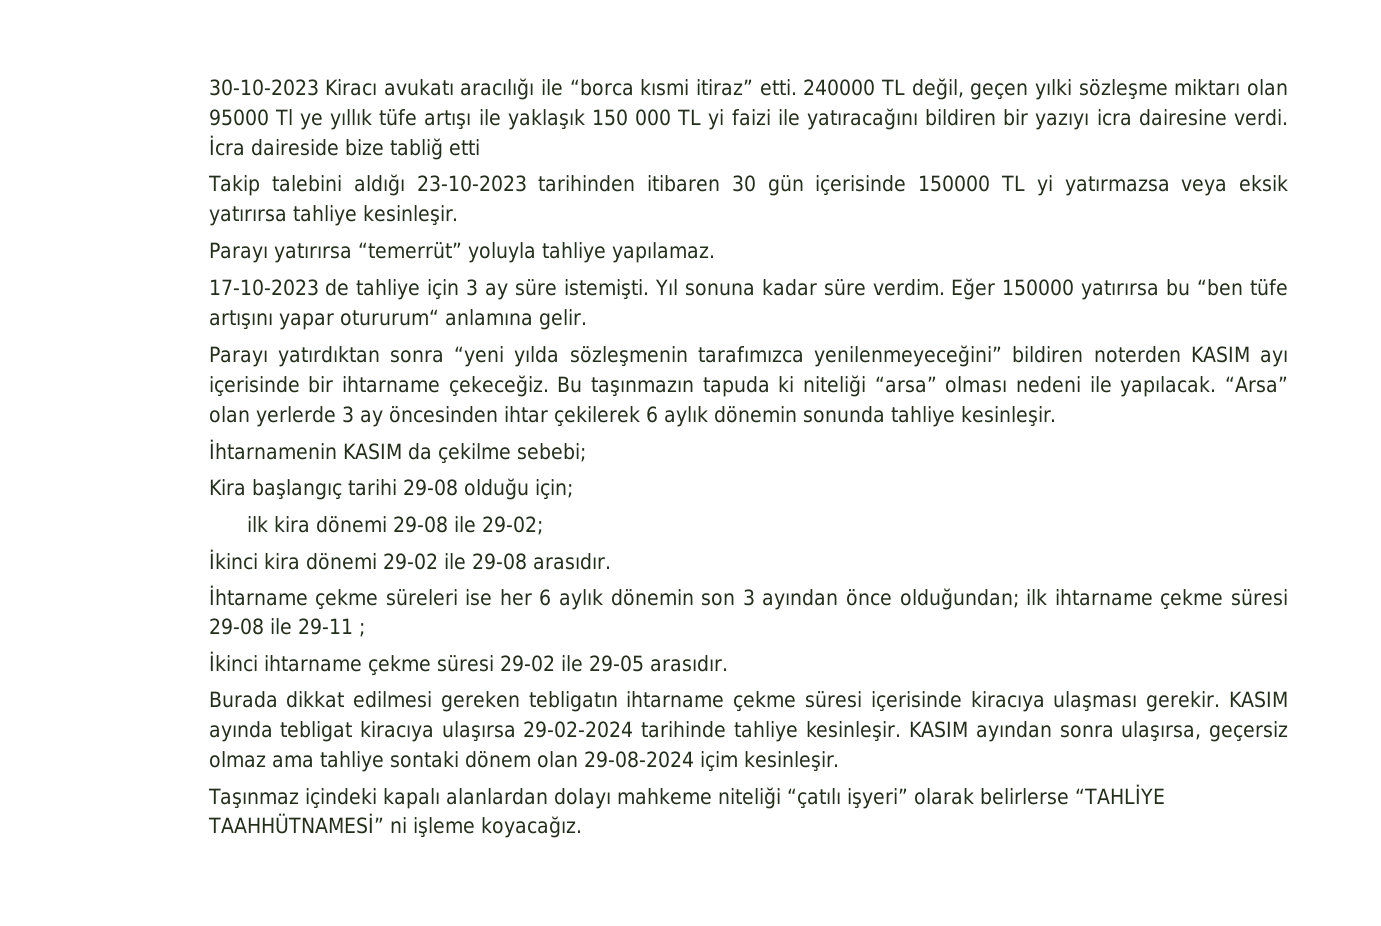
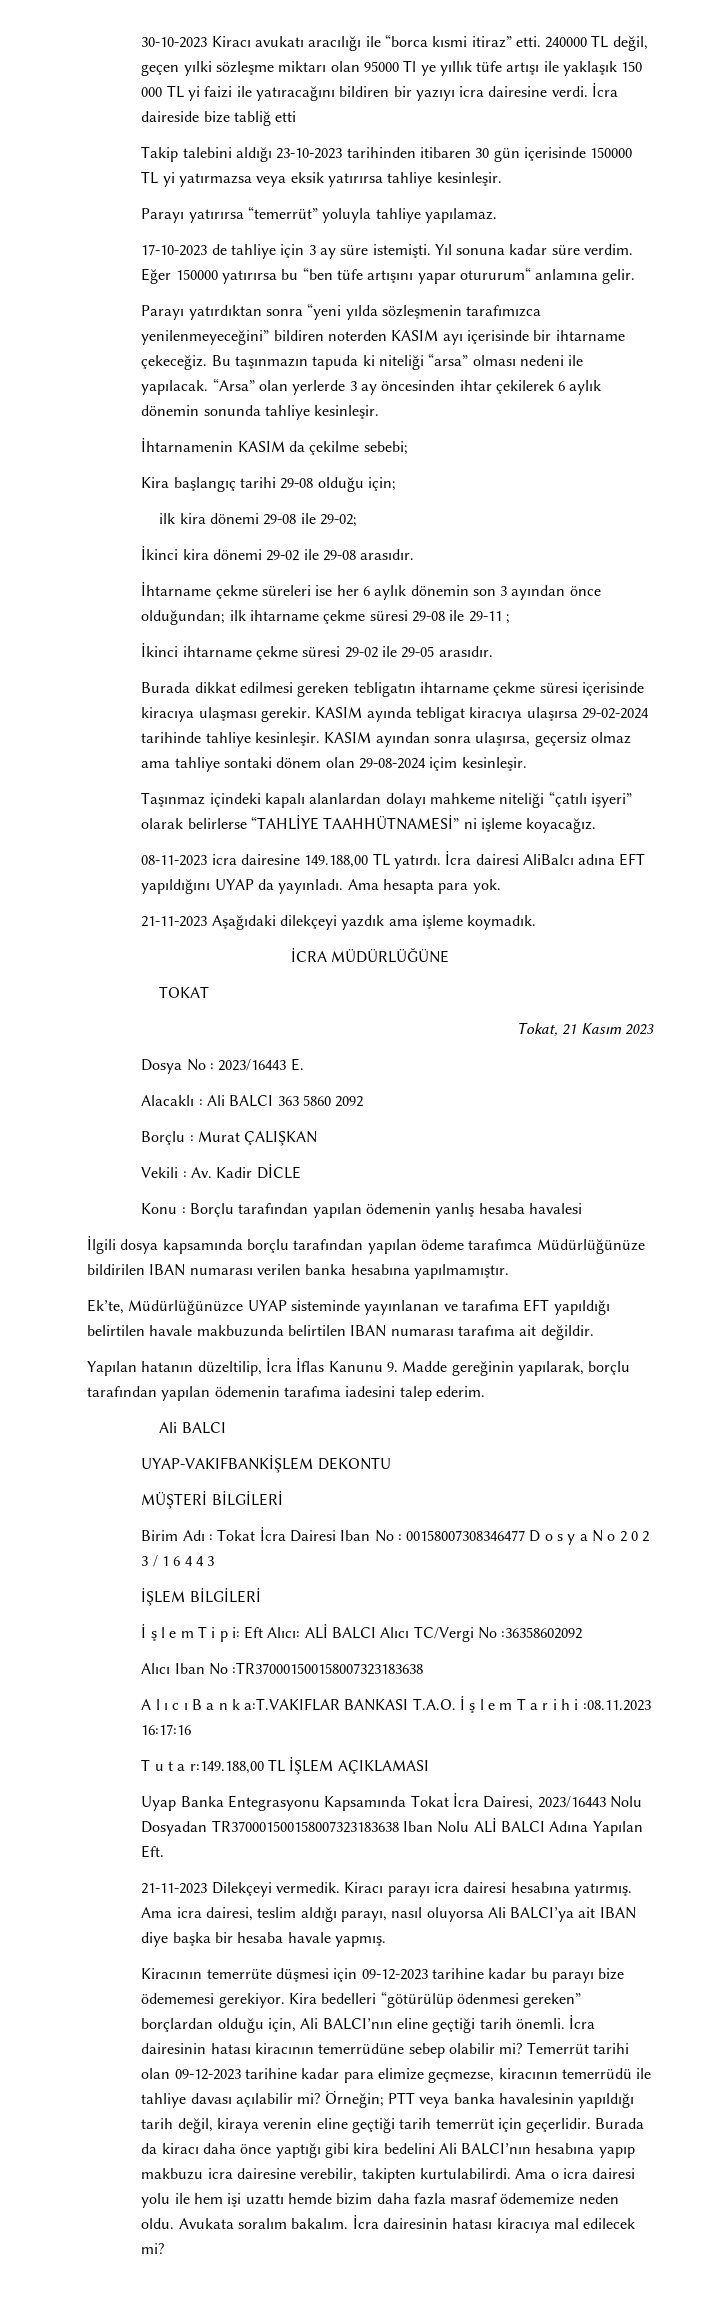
+ 08-11-2023 icra dairesine 149.188,00 TL yatırdı. İcra dairesi AliBalcı adına EFT yapıldığını UYAP da yayınladı. Ama hesapta para yok.
+ 21-11-2023 Aşağıdaki dilekçeyi yazdık ama işleme koymadık.
+ İCRA MÜDÜRLÜĞÜNE
+ TOKAT
+ Tokat, 21 Kasım 2023
+ Dosya No : 2023/16443 E.
+ Alacaklı : Ali BALCI 363 5860 2092
+ Borçlu : Murat ÇALIŞKAN
+ Vekili : Av. Kadir DİCLE
+ Konu : Borçlu tarafından yapılan ödemenin yanlış hesaba havalesi
+ İlgili dosya kapsamında borçlu tarafından yapılan ödeme tarafımca Müdürlüğünüze bildirilen IBAN numarası verilen banka hesabına yapılmamıştır.
+ Ek’te, Müdürlüğünüzce UYAP sisteminde yayınlanan ve tarafıma EFT yapıldığı belirtilen havale makbuzunda belirtilen IBAN numarası tarafıma ait değildir.
+ Yapılan hatanın düzeltilip, İcra İflas Kanunu 9. Madde gereğinin yapılarak, borçlu tarafından yapılan ödemenin tarafıma iadesini talep ederim.
+ Ali BALCI
+ UYAP-VAKIFBANKİŞLEM DEKONTU
+ MÜŞTERİ BİLGİLERİ
+ Birim Adı : Tokat İcra Dairesi Iban No : 00158007308346477 D o s y a N o 2 0 2 3 / 1 6 4 4 3
+ İŞLEM BİLGİLERİ
+ İ ş l e m T i p i: Eft Alıcı: ALİ BALCI Alıcı TC/Vergi No :36358602092
+ Alıcı Iban No :TR370001500158007323183638
+ A l ı c ı B a n k a:T.VAKIFLAR BANKASI T.A.O. İ ş l e m T a r i h i :08.11.2023 16:17:16
+ T u t a r:149.188,00 TL İŞLEM AÇIKLAMASI
+ Uyap Banka Entegrasyonu Kapsamında Tokat İcra Dairesi, 2023/16443 Nolu Dosyadan TR370001500158007323183638 Iban Nolu ALİ BALCI Adına Yapılan Eft.
+ 21-11-2023 Dilekçeyi vermedik. Kiracı parayı icra dairesi hesabına yatırmış. Ama icra dairesi, teslim aldığı parayı, nasıl oluyorsa Ali BALCI’ya ait IBAN diye başka bir hesaba havale yapmış.
+ Kiracının temerrüte düşmesi için 09-12-2023 tarihine kadar bu parayı bize ödememesi gerekiyor. Kira bedelleri “götürülüp ödenmesi gereken” borçlardan olduğu için, Ali BALCI’nın eline geçtiği tarih önemli. İcra dairesinin hatası kiracının temerrüdüne sebep olabilir mi? Temerrüt tarihi olan 09-12-2023 tarihine kadar para elimize geçmezse, kiracının temerrüdü ile tahliye davası açılabilir mi? Örneğin; PTT veya banka havalesinin yapıldığı tarih değil, kiraya verenin eline geçtiği tarih temerrüt için geçerlidir. Burada da kiracı daha önce yaptığı gibi kira bedelini Ali BALCI’nın hesabına yapıp makbuzu icra dairesine verebilir, takipten kurtulabilirdi. Ama o icra dairesi yolu ile hem işi uzattı hemde bizim daha fazla masraf ödememize neden oldu. Avukata soralım bakalım. İcra dairesinin hatası kiracıya mal edilecek mi?

